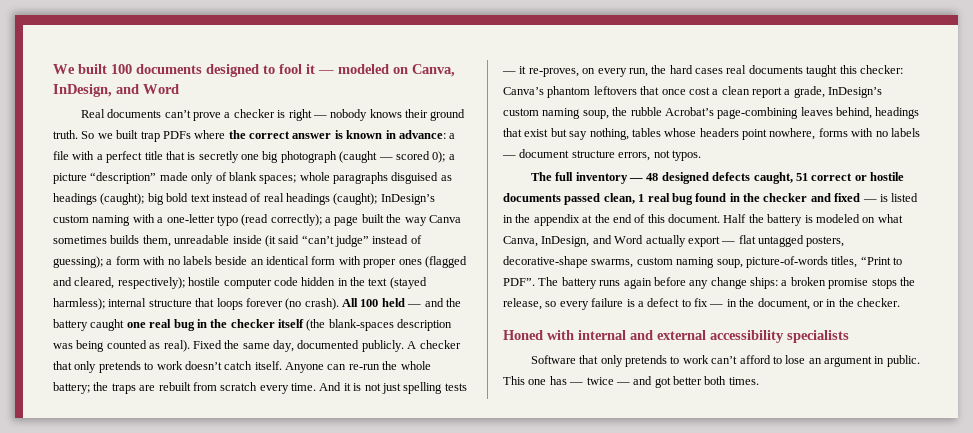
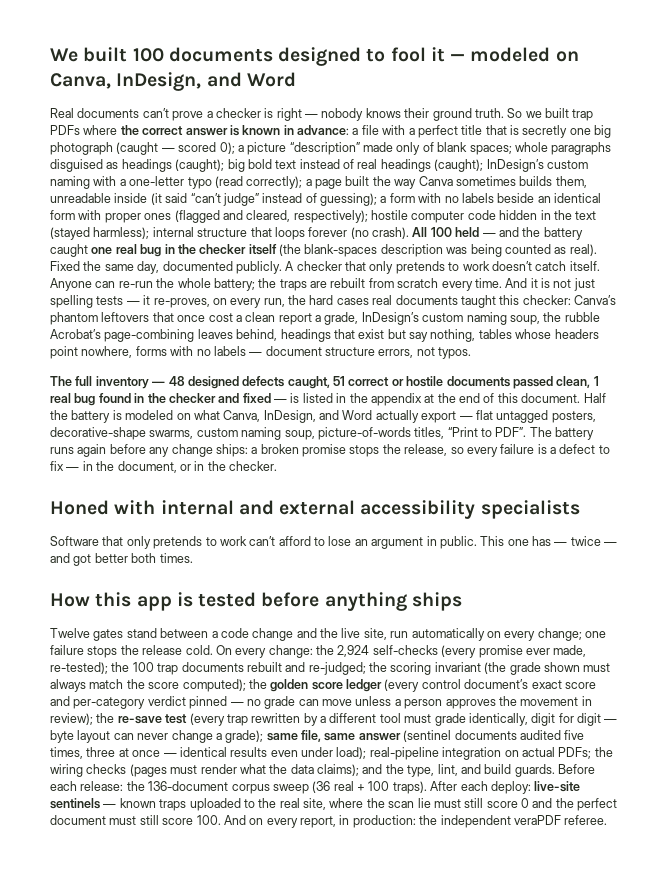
+ How this app is tested before anything ships
+ Twelve gates stand between a code change and the live site, run automatically on every change; one failure stops the release cold. On every change: the 2,924 self-checks (every promise ever made, re-tested); the 100 trap documents rebuilt and re-judged; the scoring invariant (the grade shown must always match the score computed); the golden score ledger (every control document’s exact score and per-category verdict pinned — no grade can move unless a person approves the movement in review); the re-save test (every trap rewritten by a different tool must grade identically, digit for digit — byte layout can never change a grade); same file, same answer (sentinel documents audited five times, three at once — identical results even under load); real-pipeline integration on actual PDFs; the wiring checks (pages must render what the data claims); and the type, lint, and build guards. Before each release: the 136-document corpus sweep (36 real + 100 traps). After each deploy: live-site sentinels — known traps uploaded to the real site, where the scan lie must still score 0 and the perfect document must still score 100. And on every report, in production: the independent veraPDF referee.

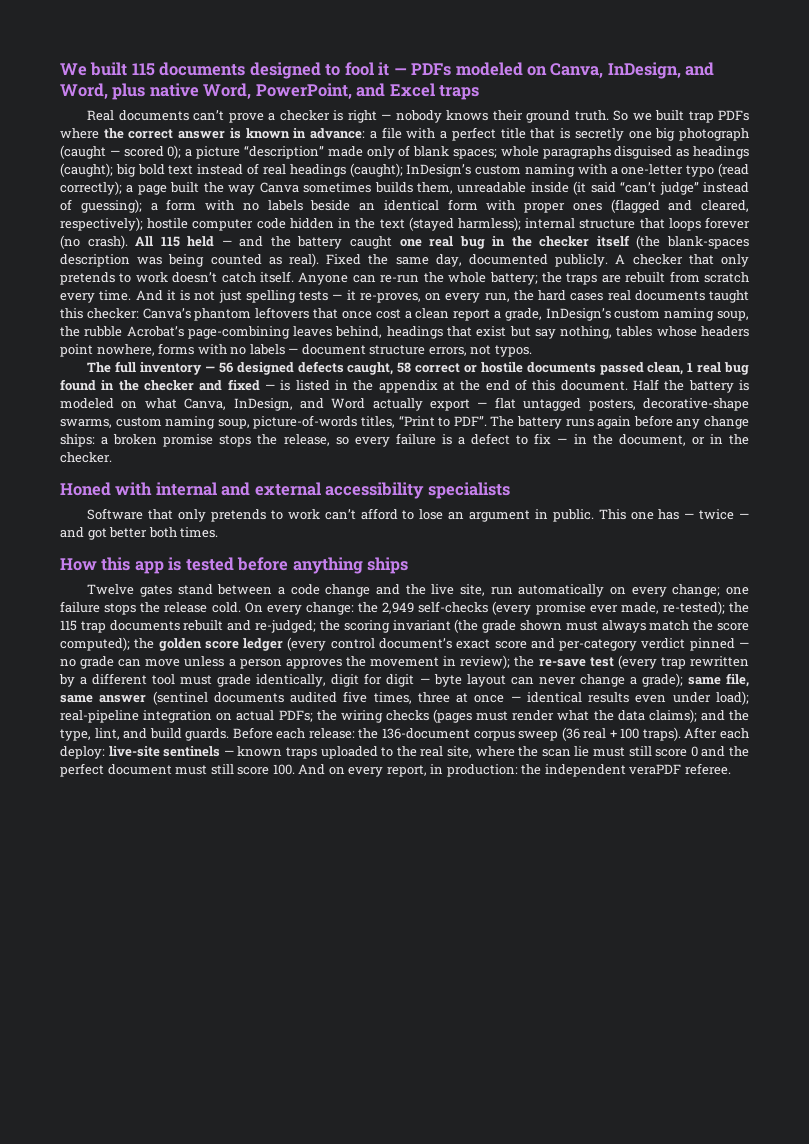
- We built 100 documents designed to fool it — modeled on Canva, InDesign, and Word
+ We built 115 documents designed to fool it — PDFs modeled on Canva, InDesign, and Word, plus native Word, PowerPoint, and Excel traps
- All 100 held — and the battery caught one real bug in the checker itself (the blank-spaces description was being counted as real).
+ All 115 held — and the battery caught one real bug in the checker itself (the blank-spaces description was being counted as real).
- The full inventory — 48 designed defects caught, 51 correct or hostile documents passed clean, 1 real bug found in the checker and fixed — is listed in the appendix at the end of this document.
+ The full inventory — 56 designed defects caught, 58 correct or hostile documents passed clean, 1 real bug found in the checker and fixed — is listed in the appendix at the end of this document.
- the 2,924 self-checks (every promise ever made, re-tested);
+ the 2,949 self-checks (every promise ever made, re-tested);
- the 100 trap documents rebuilt and re-judged;
+ the 115 trap documents rebuilt and re-judged;

